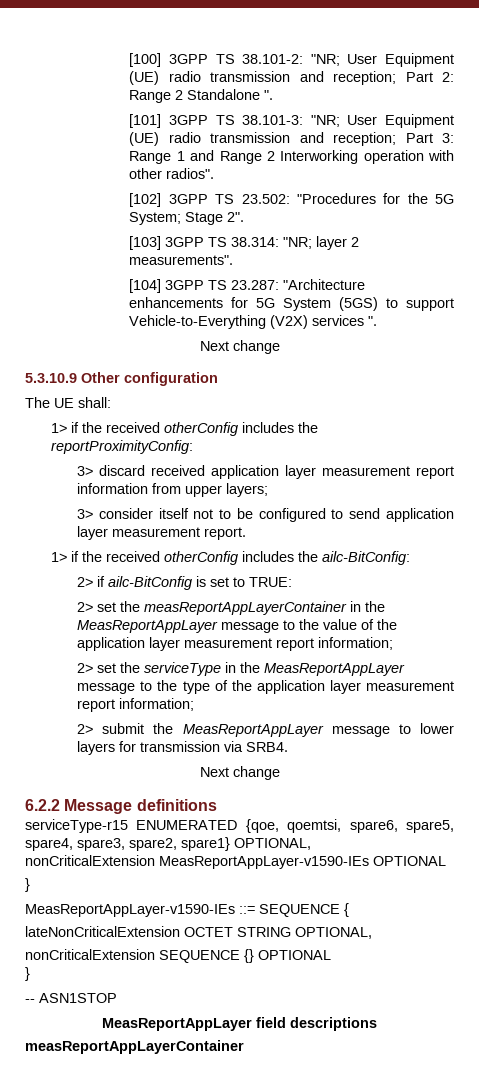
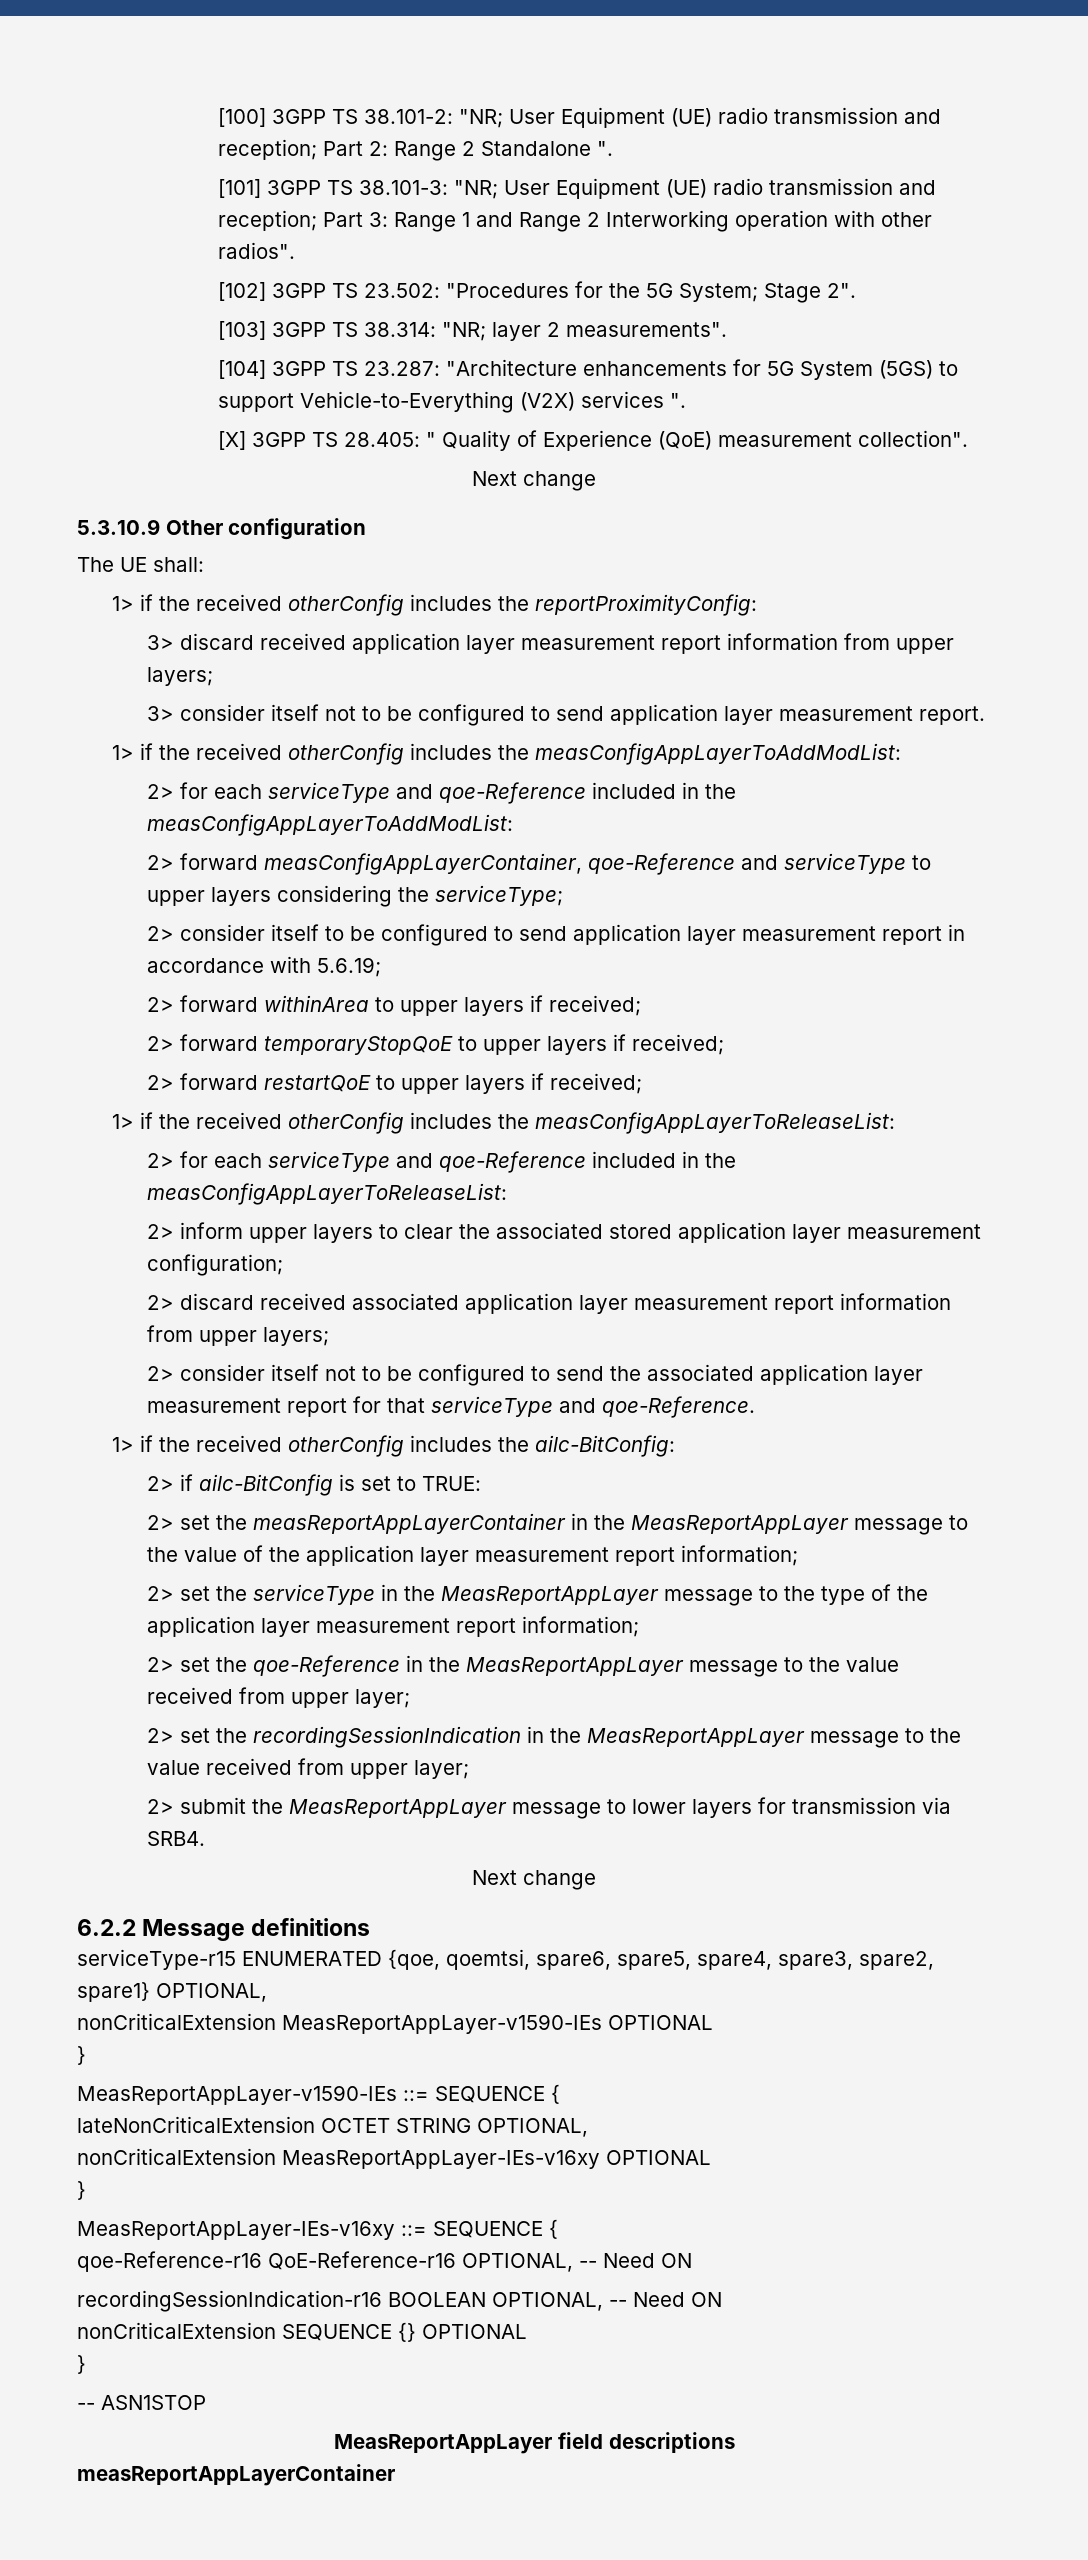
+ [X] 3GPP TS 28.405: " Quality of Experience (QoE) measurement collection".
+ 1> if the received otherConfig includes the measConfigAppLayerToAddModList:
+ 2> for each serviceType and qoe-Reference included in the measConfigAppLayerToAddModList:
+ 2> forward measConfigAppLayerContainer, qoe-Reference and serviceType to upper layers considering the serviceType;
+ 2> consider itself to be configured to send application layer measurement report in accordance with 5.6.19;
+ 2> forward withinArea to upper layers if received;
+ 2> forward temporaryStopQoE to upper layers if received;
+ 2> forward restartQoE to upper layers if received;
+ 1> if the received otherConfig includes the measConfigAppLayerToReleaseList:
+ 2> for each serviceType and qoe-Reference included in the measConfigAppLayerToReleaseList:
+ 2> inform upper layers to clear the associated stored application layer measurement configuration;
+ 2> discard received associated application layer measurement report information from upper layers;
+ 2> consider itself not to be configured to send the associated application layer measurement report for that serviceType and qoe-Reference.
+ 2> set the qoe-Reference in the MeasReportAppLayer message to the value received from upper layer;
+ 2> set the recordingSessionIndication in the MeasReportAppLayer message to the value received from upper layer;
+ nonCriticalExtension MeasReportAppLayer-IEs-v16xy OPTIONAL
+ }
+ MeasReportAppLayer-IEs-v16xy ::= SEQUENCE {
+ qoe-Reference-r16 QoE-Reference-r16 OPTIONAL, -- Need ON
+ recordingSessionIndication-r16 BOOLEAN OPTIONAL, -- Need ON

